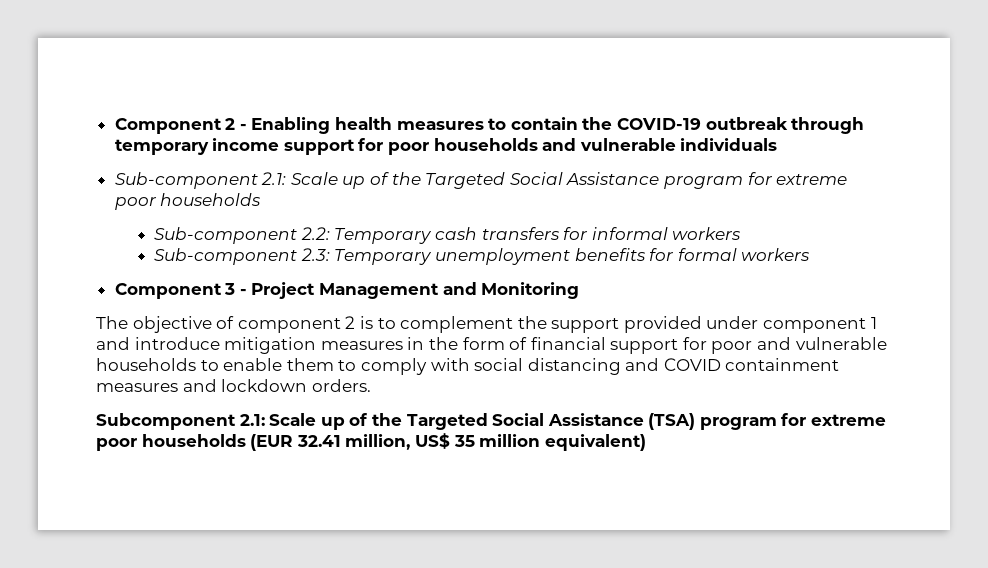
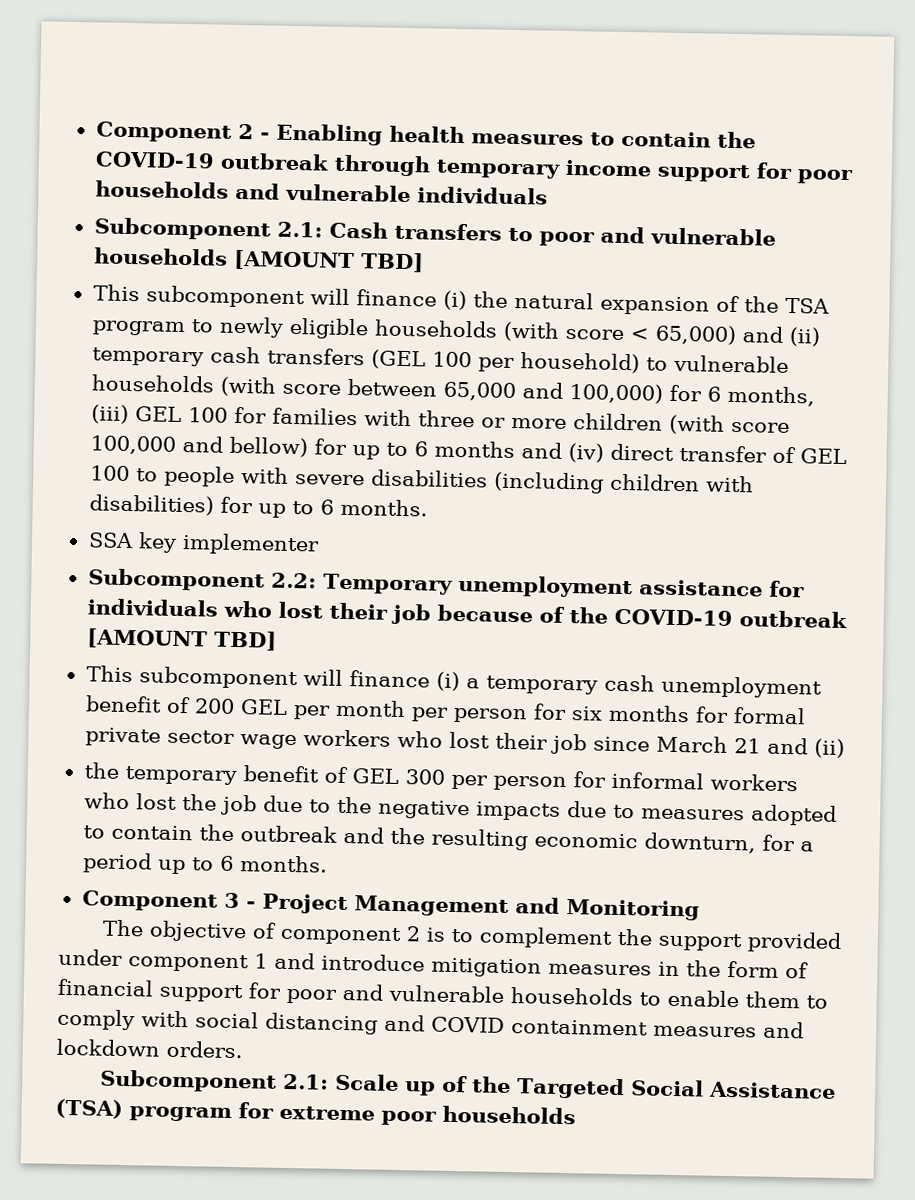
- Sub-component 2.1: Scale up of the Targeted Social Assistance program for extreme poor households
- Sub-component 2.2: Temporary cash transfers for informal workers
- Sub-component 2.3: Temporary unemployment benefits for formal workers
+ Subcomponent 2.1: Cash transfers to poor and vulnerable households [AMOUNT TBD]
+ This subcomponent will finance (i) the natural expansion of the TSA program to newly eligible households (with score < 65,000) and (ii) temporary cash transfers (GEL 100 per household) to vulnerable households (with score between 65,000 and 100,000) for 6 months, (iii) GEL 100 for families with three or more children (with score 100,000 and bellow) for up to 6 months and (iv) direct transfer of GEL 100 to people with severe disabilities (including children with disabilities) for up to 6 months.
+ SSA key implementer
+ Subcomponent 2.2: Temporary unemployment assistance for individuals who lost their job because of the COVID-19 outbreak [AMOUNT TBD]
+ This subcomponent will finance (i) a temporary cash unemployment benefit of 200 GEL per month per person for six months for formal private sector wage workers who lost their job since March 21 and (ii)
+ the temporary benefit of GEL 300 per person for informal workers who lost the job due to the negative impacts due to measures adopted to contain the outbreak and the resulting economic downturn, for a period up to 6 months.
- Subcomponent 2.1: Scale up of the Targeted Social Assistance (TSA) program for extreme poor households (EUR 32.41 million, US$ 35 million equivalent)
+ Subcomponent 2.1: Scale up of the Targeted Social Assistance (TSA) program for extreme poor households

